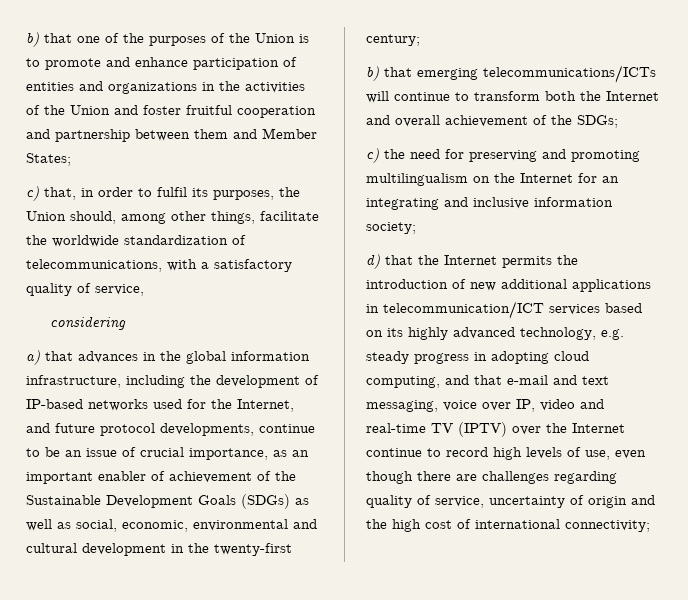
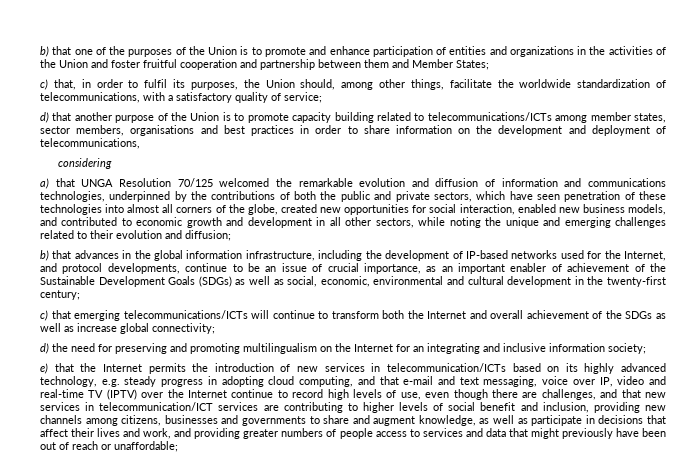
- c) that, in order to fulfil its purposes, the Union should, among other things, facilitate the worldwide standardization of telecommunications, with a satisfactory quality of service,
+ c) that, in order to fulfil its purposes, the Union should, among other things, facilitate the worldwide standardization of telecommunications, with a satisfactory quality of service;
+ d) that another purpose of the Union is to promote capacity building related to telecommunications/ICTs among member states, sector members, organisations and best practices in order to share information on the development and deployment of telecommunications,
  considering
- a) that advances in the global information infrastructure, including the development of IP-based networks used for the Internet, and future protocol developments, continue to be an issue of crucial importance, as an important enabler of achievement of the Sustainable Development Goals (SDGs) as well as social, economic, environmental and cultural development in the twenty-first century;
+ a) that UNGA Resolution 70/125 welcomed the remarkable evolution and diffusion of information and communications technologies, underpinned by the contributions of both the public and private sectors, which have seen penetration of these technologies into almost all corners of the globe, created new opportunities for social interaction, enabled new business models, and contributed to economic growth and development in all other sectors, while noting the unique and emerging challenges related to their evolution and diffusion;
+ b) that advances in the global information infrastructure, including the development of IP-based networks used for the Internet, and protocol developments, continue to be an issue of crucial importance, as an important enabler of achievement of the Sustainable Development Goals (SDGs) as well as social, economic, environmental and cultural development in the twenty-first century;
- b) that emerging telecommunications/ICTs will continue to transform both the Internet and overall achievement of the SDGs;
- c) the need for preserving and promoting multilingualism on the Internet for an integrating and inclusive information society;
+ c) that emerging telecommunications/ICTs will continue to transform both the Internet and overall achievement of the SDGs as well as increase global connectivity;
+ d) the need for preserving and promoting multilingualism on the Internet for an integrating and inclusive information society;
- d) that the Internet permits the introduction of new additional applications in telecommunication/ICT services based on its highly advanced technology, e.g. steady progress in adopting cloud computing, and that e-mail and text messaging, voice over IP, video and real-time TV (IPTV) over the Internet continue to record high levels of use, even though there are challenges regarding quality of service, uncertainty of origin and the high cost of international connectivity;
+ e) that the Internet permits the introduction of new services in telecommunication/ICTs based on its highly advanced technology, e.g. steady progress in adopting cloud computing, and that e-mail and text messaging, voice over IP, video and real-time TV (IPTV) over the Internet continue to record high levels of use, even though there are challenges, and that new services in telecommunication/ICT services are contributing to higher levels of social benefit and inclusion, providing new channels among citizens, businesses and governments to share and augment knowledge, as well as participate in decisions that affect their lives and work, and providing greater numbers of people access to services and data that might previously have been out of reach or unaffordable;

